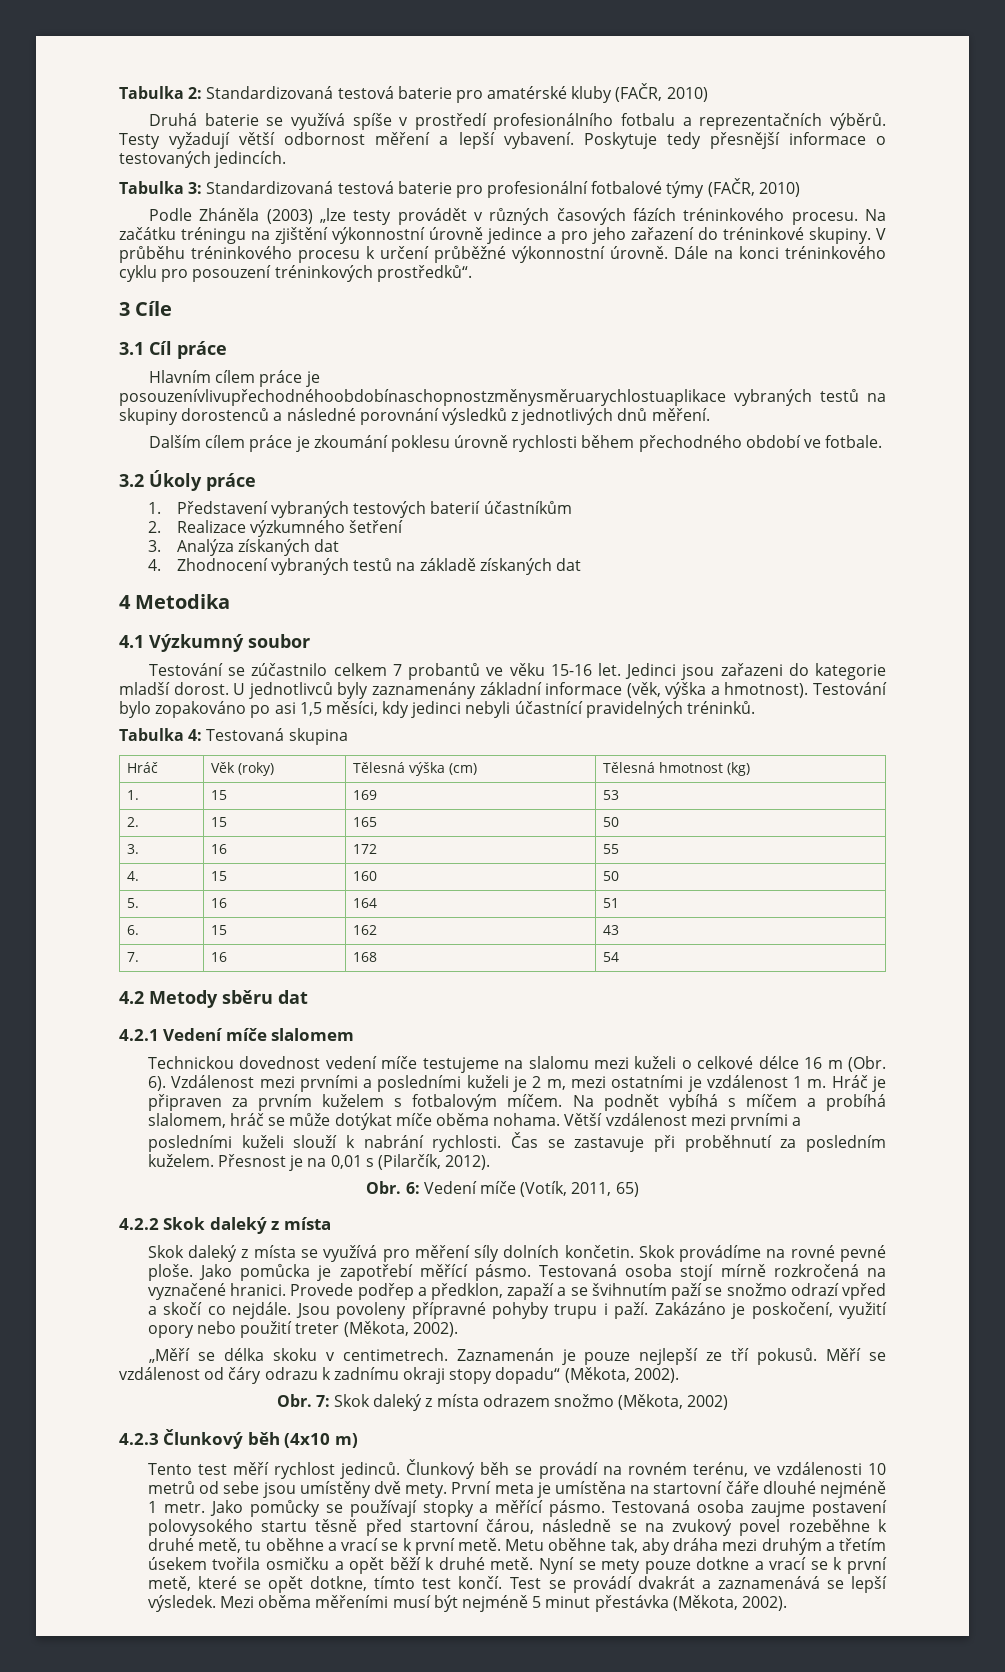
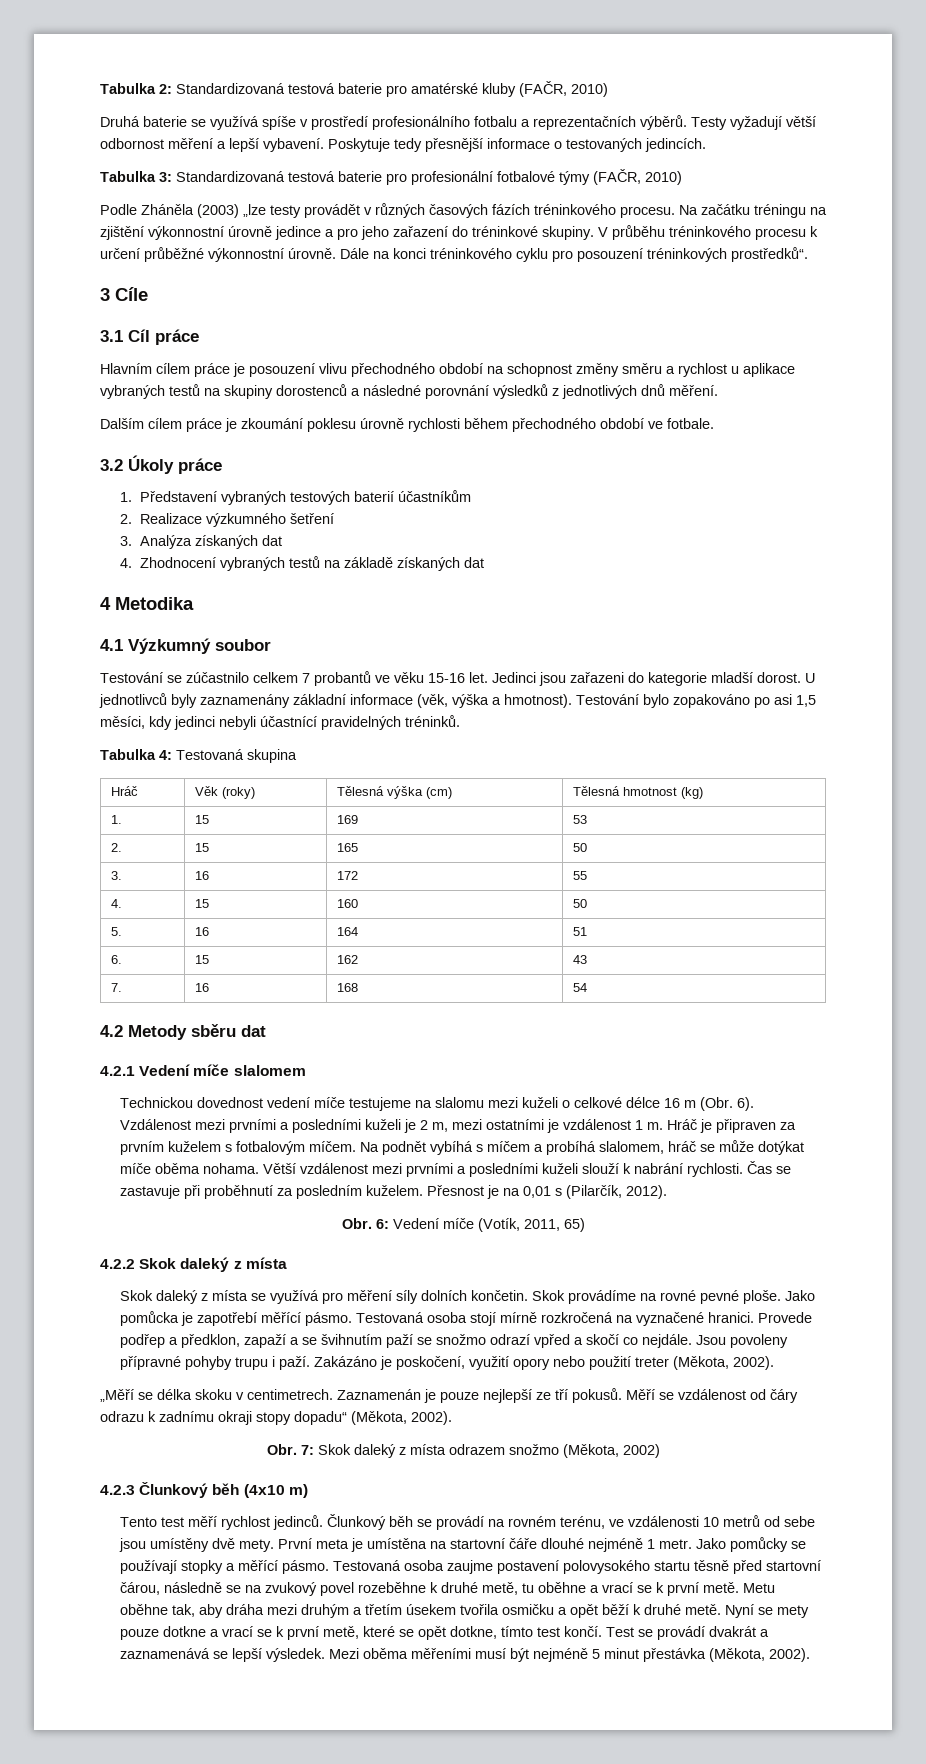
- Hlavním cílem práce je posouzenívlivupřechodnéhoobdobínaschopnostzměnysměruarychlostuaplikace vybraných testů na skupiny dorostenců a následné porovnání výsledků z jednotlivých dnů měření.
+ Hlavním cílem práce je posouzení vlivu přechodného období na schopnost změny směru a rychlost u aplikace vybraných testů na skupiny dorostenců a následné porovnání výsledků z jednotlivých dnů měření.

